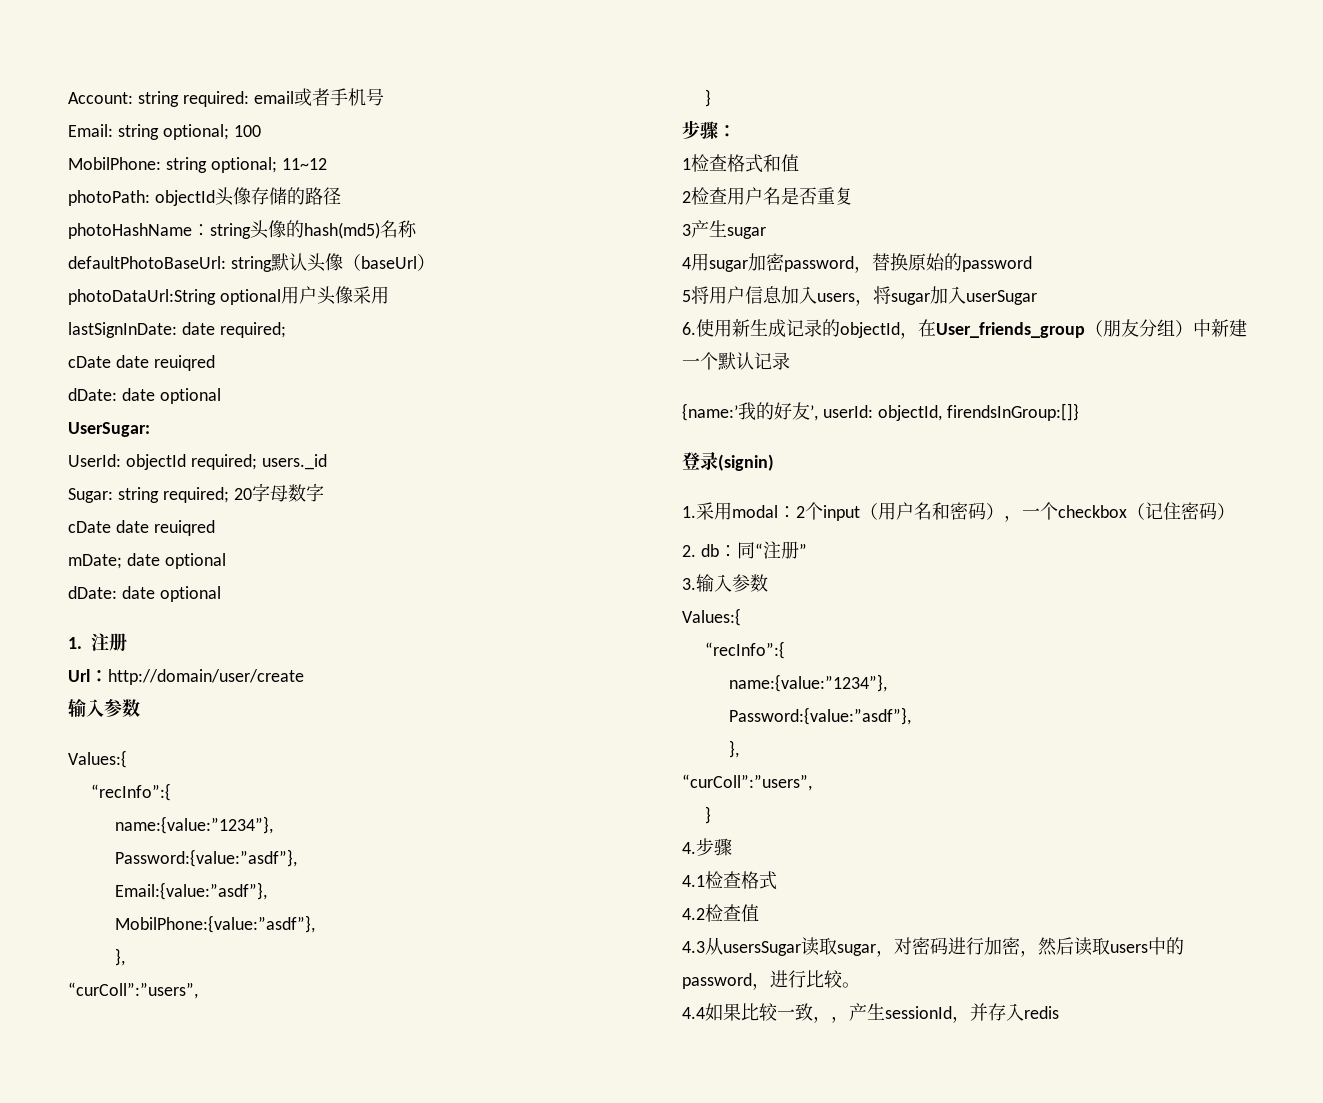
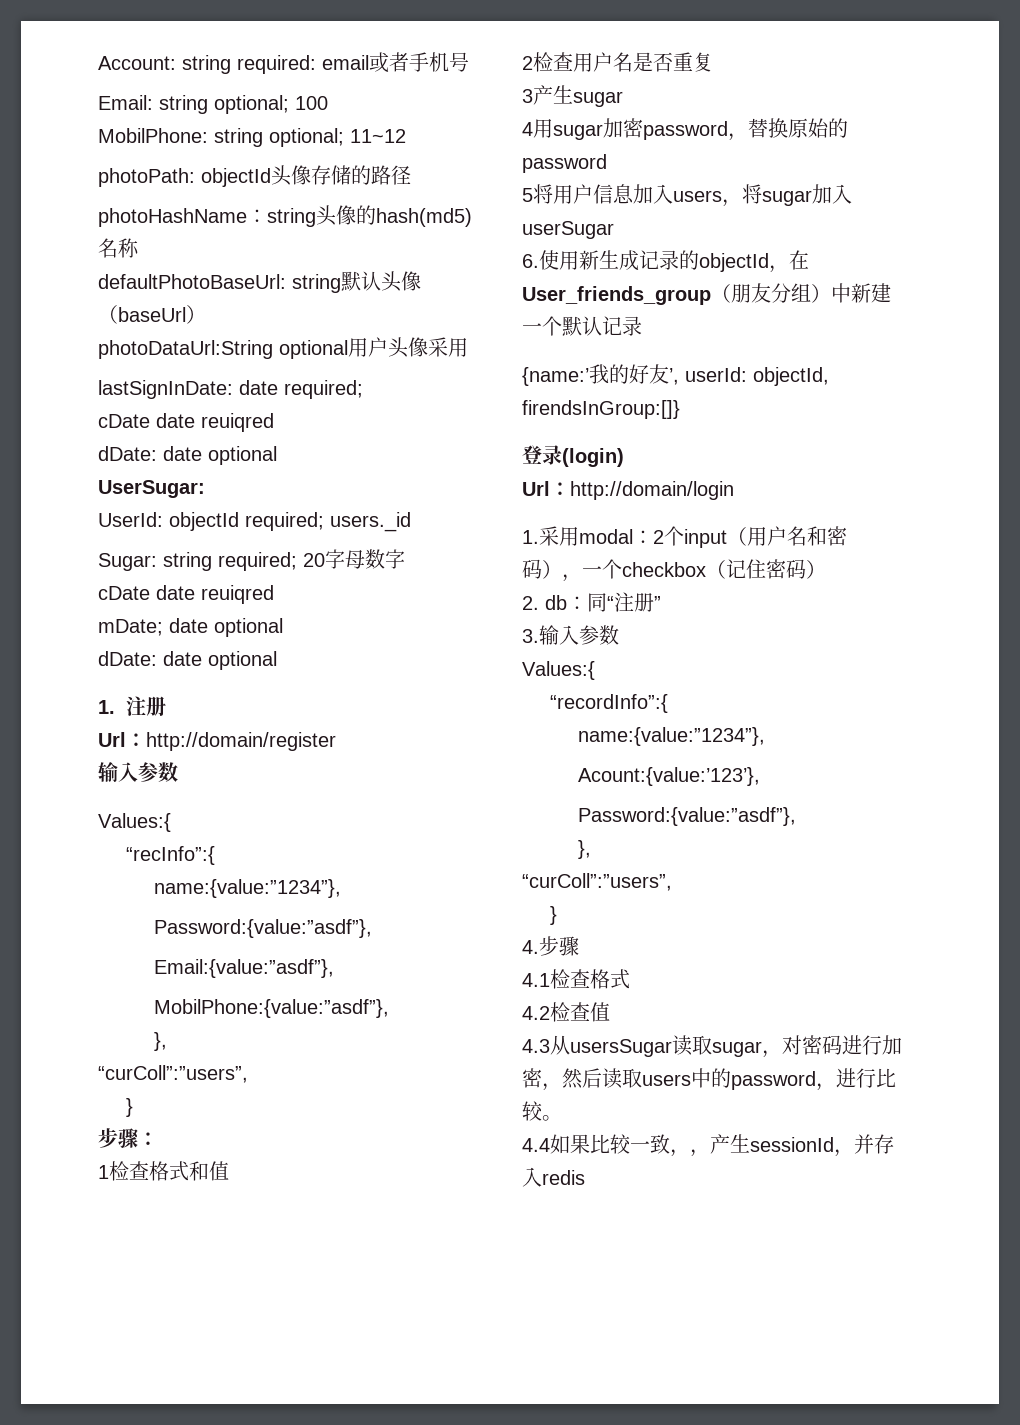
- Url：http://domain/user/create
+ Url：http://domain/register
- 登录(signin)
+ 登录(login)
+ Url：http://domain/login
  3.输入参数
  Values:{
- “recInfo”:{
+ “recordInfo”:{
  name:{value:”1234”},
+ Acount:{value:’123’},

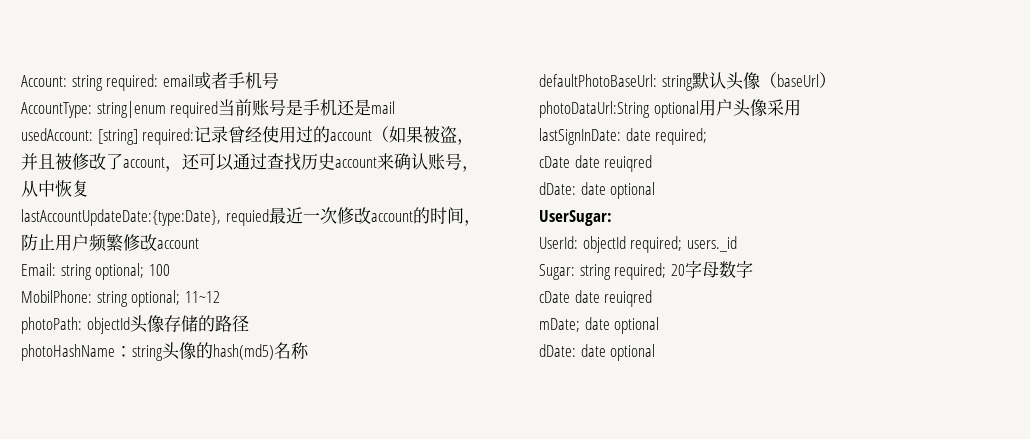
+ AccountType: string|enum required当前账号是手机还是mail
+ usedAccount: [string] required:记录曾经使用过的account（如果被盗，并且被修改了account，还可以通过查找历史account来确认账号，从中恢复
+ lastAccountUpdateDate:{type:Date}, requied最近一次修改account的时间，防止用户频繁修改account
- 1.注册
- Url：http://domain/register
- 输入参数
- Values:{
- “recInfo”:{
- name:{value:”1234”},
- Password:{value:”asdf”},
- Email:{value:”asdf”},
- MobilPhone:{value:”asdf”},
- },
- “curColl”:”users”,
- }
- 步骤：
- 1检查格式和值
- 2检查用户名是否重复
- 3产生sugar
- 4用sugar加密password，替换原始的password
- 5将用户信息加入users，将sugar加入userSugar
- 6.使用新生成记录的objectId，在User_friends_group（朋友分组）中新建一个默认记录
- {name:’我的好友’, userId: objectId, firendsInGroup:[]}
- 登录(login)
- Url：http://domain/login
- 1.采用modal：2个input（用户名和密码），一个checkbox（记住密码）
- 2. db：同“注册”
- 3.输入参数
- Values:{
- “recordInfo”:{
- name:{value:”1234”},
- Acount:{value:’123’},
- Password:{value:”asdf”},
- },
- “curColl”:”users”,
- }
- 4.步骤
- 4.1检查格式
- 4.2检查值
- 4.3从usersSugar读取sugar，对密码进行加密，然后读取users中的password，进行比较。
- 4.4如果比较一致，，产生sessionId，并存入redis

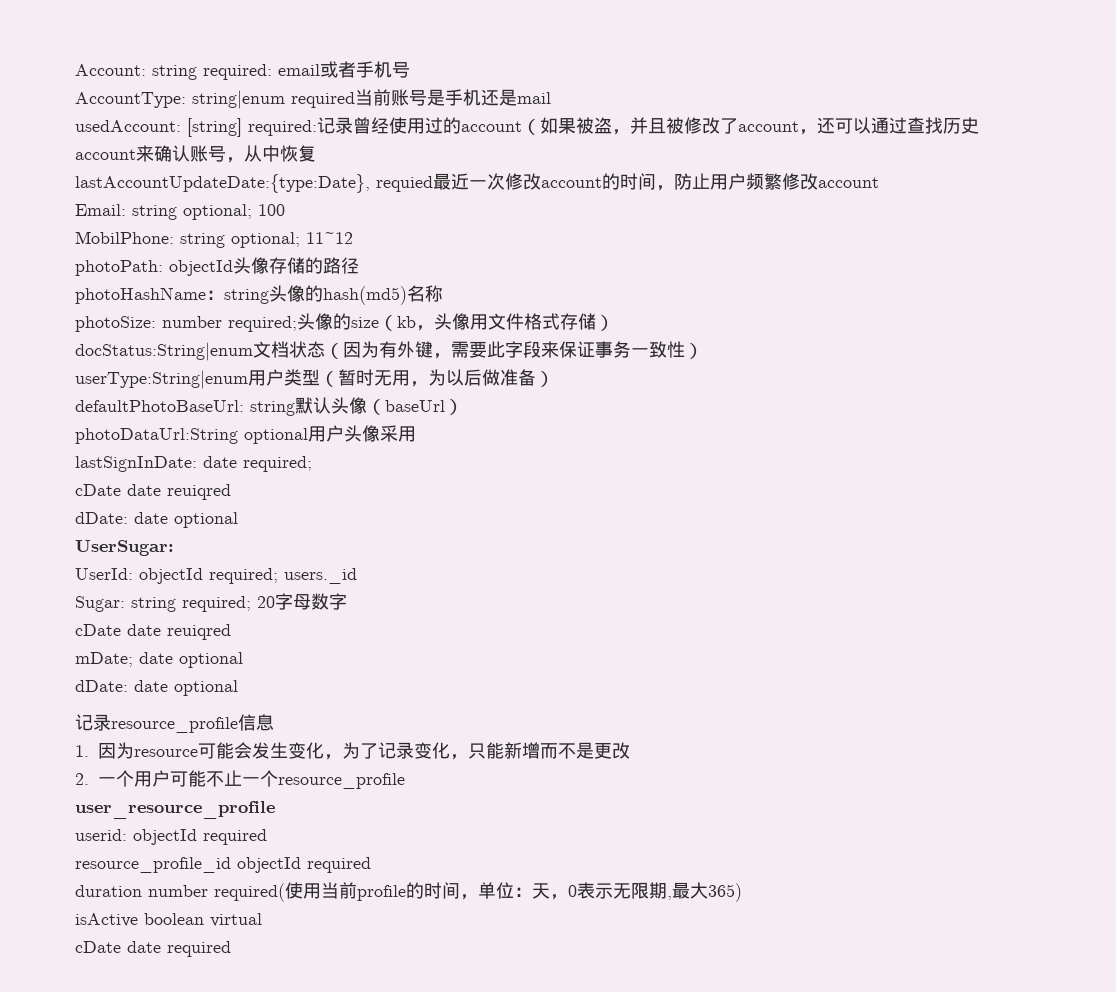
+ photoSize: number required;头像的size（kb，头像用文件格式存储）
+ docStatus:String|enum文档状态（因为有外键，需要此字段来保证事务一致性）
+ userType:String|enum用户类型（暂时无用，为以后做准备）
+ 记录resource_profile信息
+ 1.因为resource可能会发生变化，为了记录变化，只能新增而不是更改
+ 2.一个用户可能不止一个resource_profile
+ user_resource_profile
+ userid: objectId required
+ resource_profile_id objectId required
+ duration number required(使用当前profile的时间，单位：天，0表示无限期,最大365)
+ isActive boolean virtual
+ cDate date required

